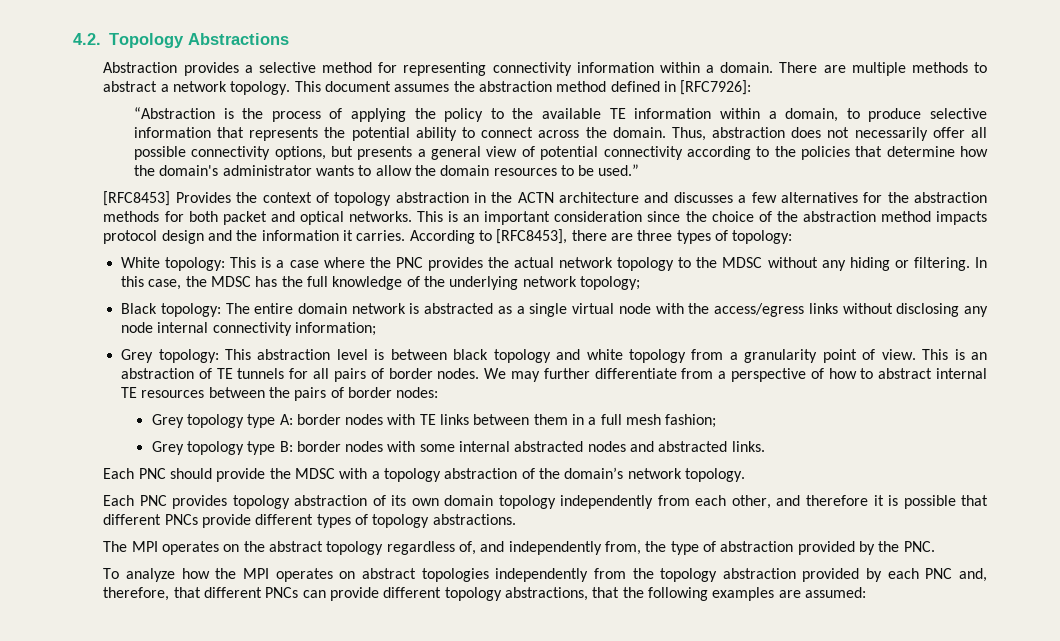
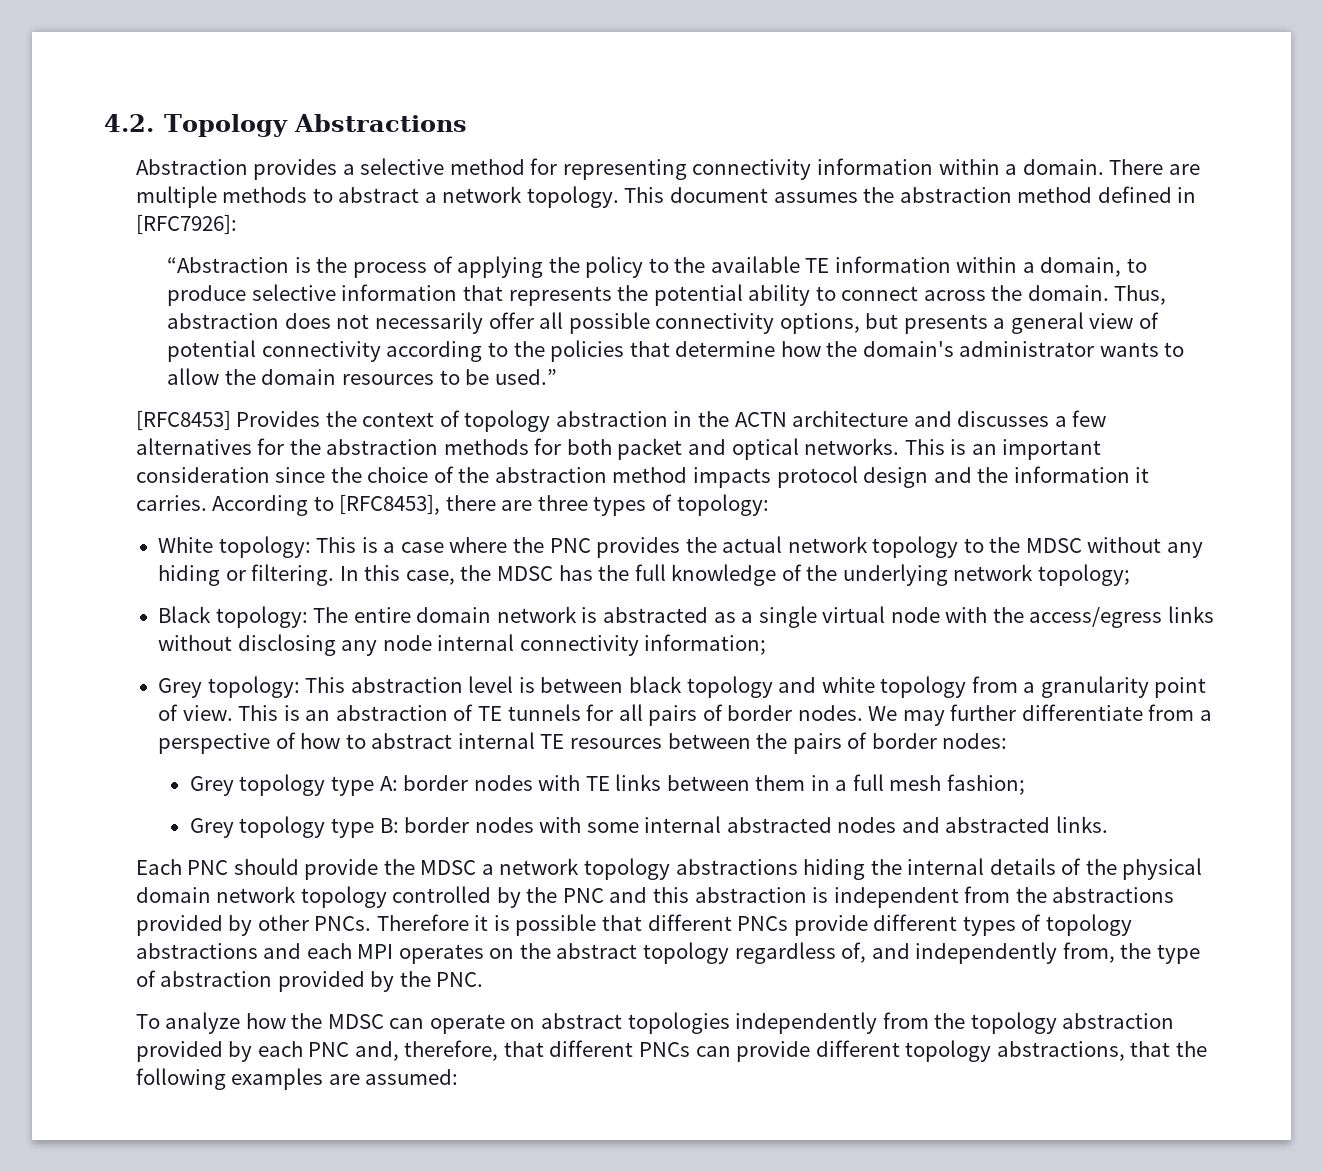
- Each PNC should provide the MDSC with a topology abstraction of the domain’s network topology.
- Each PNC provides topology abstraction of its own domain topology independently from each other, and therefore it is possible that different PNCs provide different types of topology abstractions.
- The MPI operates on the abstract topology regardless of, and independently from, the type of abstraction provided by the PNC.
+ Each PNC should provide the MDSC a network topology abstractions hiding the internal details of the physical domain network topology controlled by the PNC and this abstraction is independent from the abstractions provided by other PNCs. Therefore it is possible that different PNCs provide different types of topology abstractions and each MPI operates on the abstract topology regardless of, and independently from, the type of abstraction provided by the PNC.
- To analyze how the MPI operates on abstract topologies independently from the topology abstraction provided by each PNC and, therefore, that different PNCs can provide different topology abstractions, that the following examples are assumed:
+ To analyze how the MDSC can operate on abstract topologies independently from the topology abstraction provided by each PNC and, therefore, that different PNCs can provide different topology abstractions, that the following examples are assumed:

